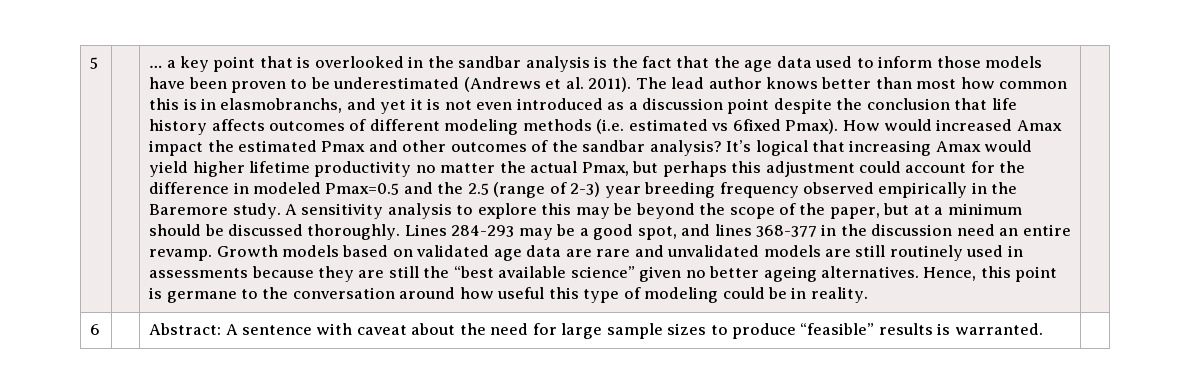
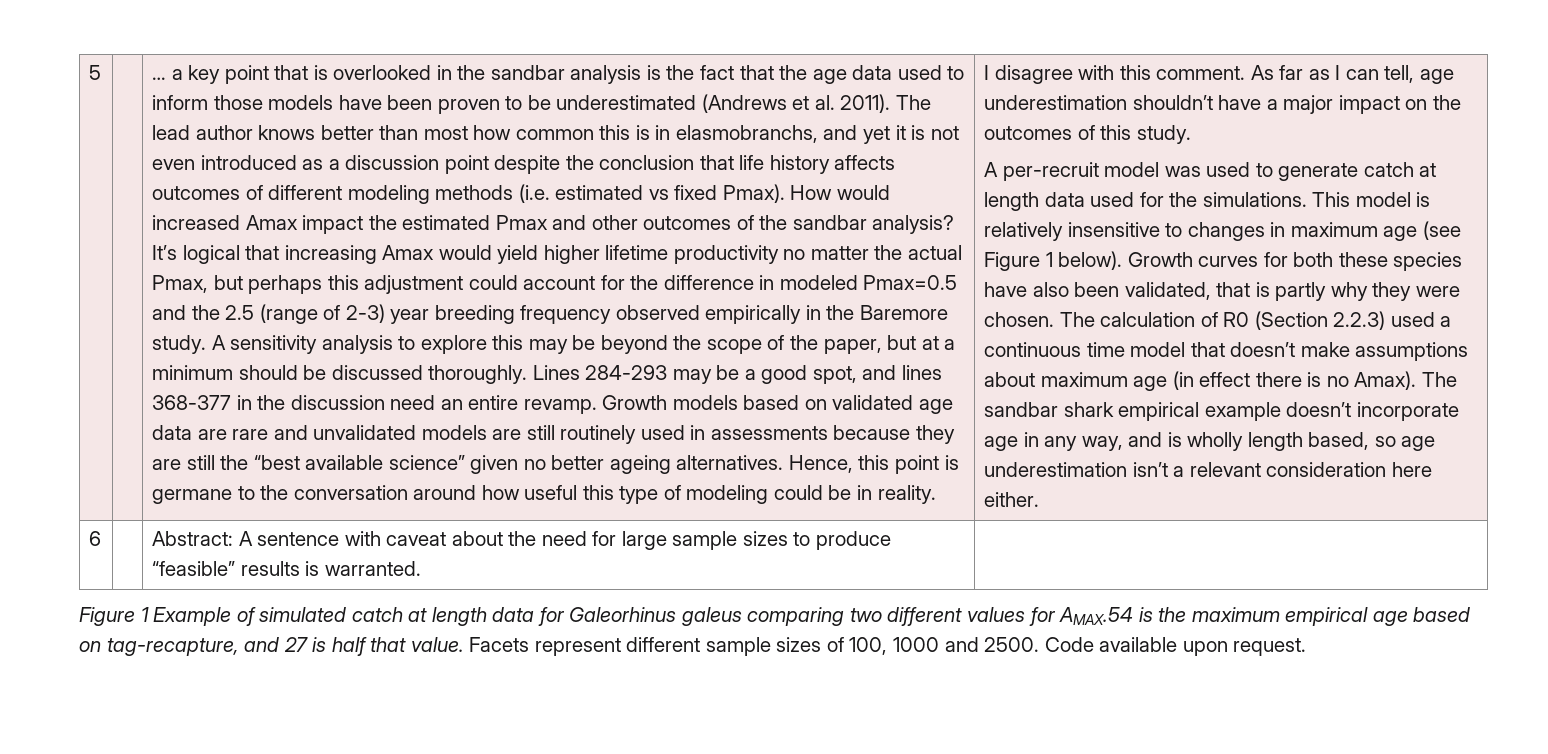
- The lead author knows better than most how common this is in elasmobranchs, and yet it is not even introduced as a discussion point despite the conclusion that life history affects outcomes of different modeling methods (i.e. estimated vs 6fixed Pmax).
+ The lead author knows better than most how common this is in elasmobranchs, and yet it is not even introduced as a discussion point despite the conclusion that life history affects outcomes of different modeling methods (i.e. estimated vs fixed Pmax).
+ I disagree with this comment. As far as I can tell, age underestimation shouldn’t have a major impact on the outcomes of this study.
+ A per-recruit model was used to generate catch at length data used for the simulations. This model is relatively insensitive to changes in maximum age (see Figure 1 below). Growth curves for both these species have also been validated, that is partly why they were chosen. The calculation of R0 (Section 2.2.3) used a continuous time model that doesn’t make assumptions about maximum age (in effect there is no Amax). The sandbar shark empirical example doesn’t incorporate age in any way, and is wholly length based, so age underestimation isn’t a relevant consideration here either.
+ Figure 1 Example of simulated catch at length data for Galeorhinus galeus comparing two different values for AMAX.54 is the maximum empirical age based on tag-recapture, and 27 is half that value. Facets represent different sample sizes of 100, 1000 and 2500. Code available upon request.

